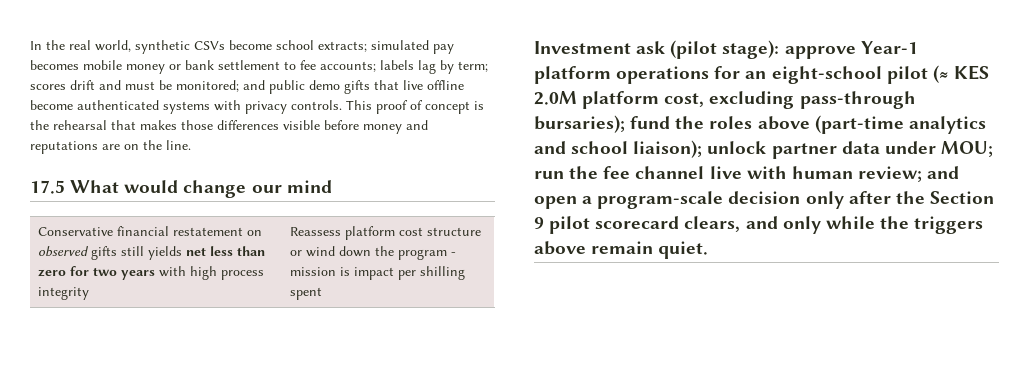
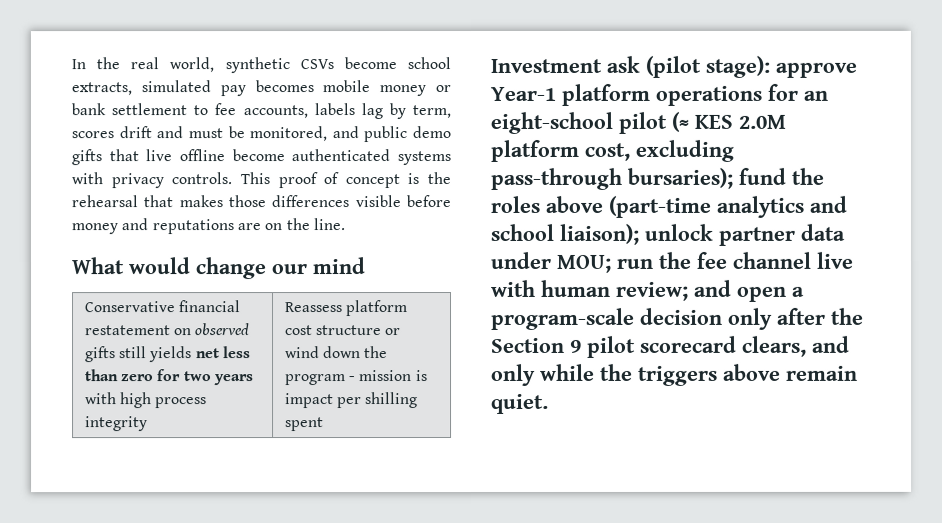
- In the real world, synthetic CSVs become school extracts; simulated pay becomes mobile money or bank settlement to fee accounts; labels lag by term; scores drift and must be monitored; and public demo gifts that live offline become authenticated systems with privacy controls.
+ In the real world, synthetic CSVs become school extracts, simulated pay becomes mobile money or bank settlement to fee accounts, labels lag by term, scores drift and must be monitored, and public demo gifts that live offline become authenticated systems with privacy controls.
- 17.5 What would change our mind
+ What would change our mind

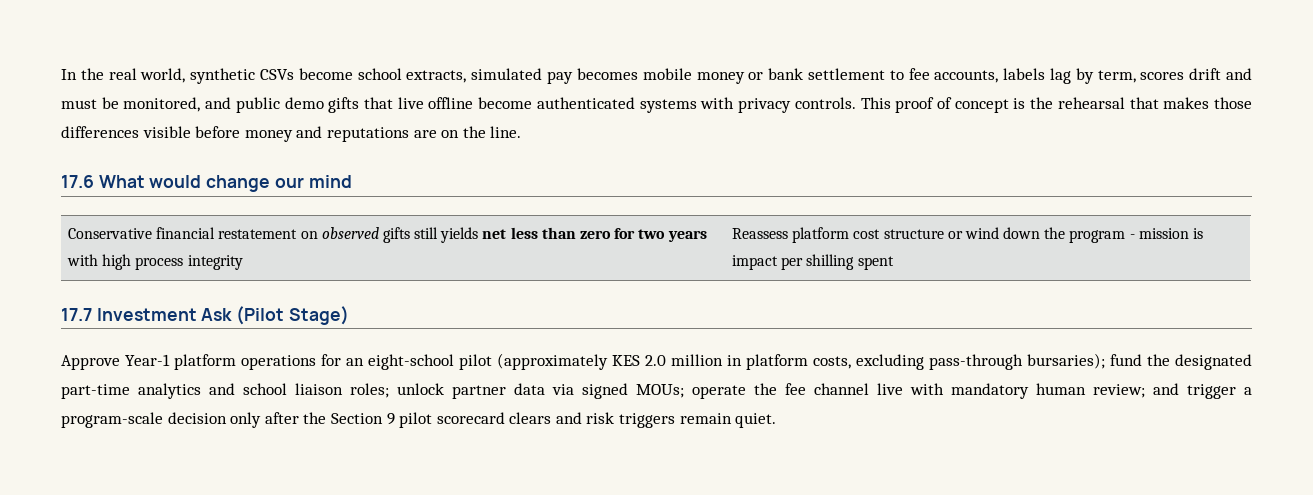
- What would change our mind
+ 17.6 What would change our mind
- Investment ask (pilot stage): approve Year-1 platform operations for an eight-school pilot (≈ KES 2.0M platform cost, excluding pass-through bursaries); fund the roles above (part-time analytics and school liaison); unlock partner data under MOU; run the fee channel live with human review; and open a program-scale decision only after the Section 9 pilot scorecard clears, and only while the triggers above remain quiet.
+ 17.7 Investment Ask (Pilot Stage)
+ Approve Year-1 platform operations for an eight-school pilot (approximately KES 2.0 million in platform costs, excluding pass-through bursaries); fund the designated part-time analytics and school liaison roles; unlock partner data via signed MOUs; operate the fee channel live with mandatory human review; and trigger a program-scale decision only after the Section 9 pilot scorecard clears and risk triggers remain quiet.

